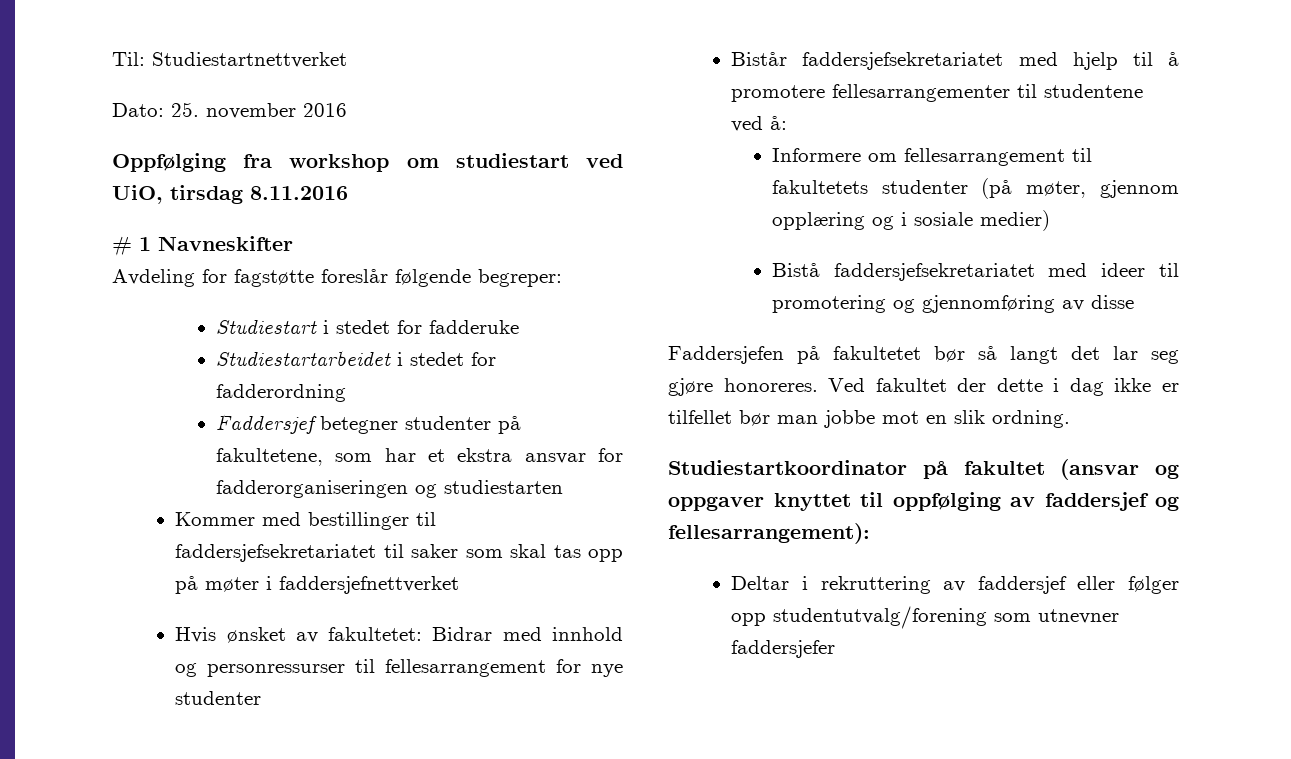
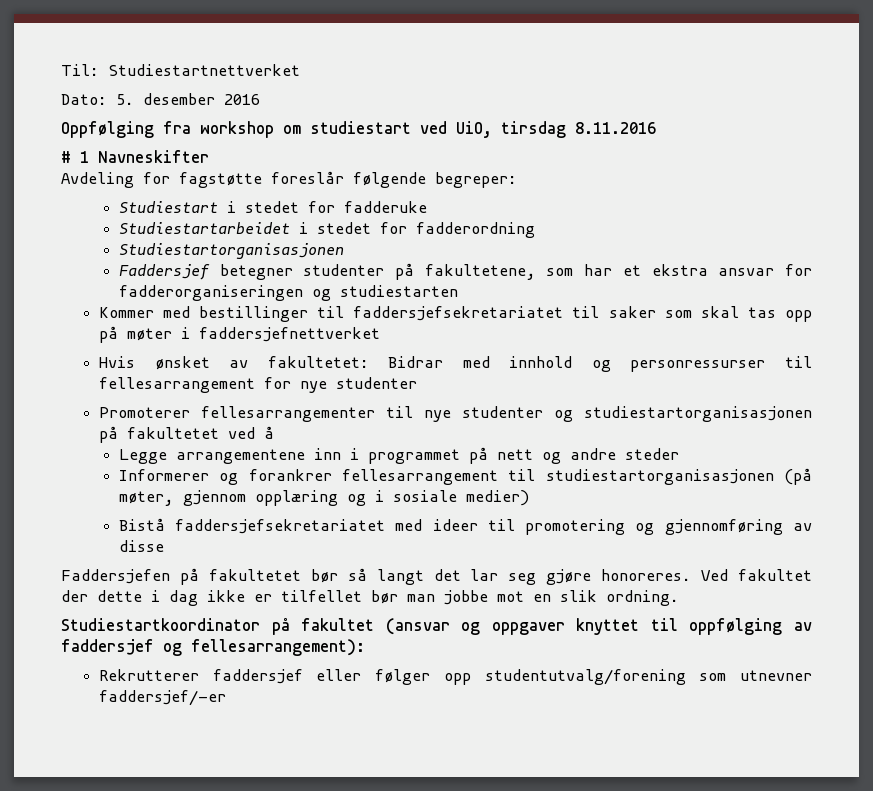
- Dato: 25. november 2016
+ Dato: 5. desember 2016
+ Studiestartorganisasjonen
- Bistår faddersjefsekretariatet med hjelp til å promotere fellesarrangementer til studentene ved å:
- Informere om fellesarrangement til fakultetets studenter (på møter, gjennom opplæring og i sosiale medier)
+ Promoterer fellesarrangementer til nye studenter og studiestartorganisasjonen på fakultetet ved å
+ Legge arrangementene inn i programmet på nett og andre steder
+ Informerer og forankrer fellesarrangement til studiestartorganisasjonen (på møter, gjennom opplæring og i sosiale medier)
- Deltar i rekruttering av faddersjef eller følger opp studentutvalg/forening som utnevner faddersjefer
+ Rekrutterer faddersjef eller følger opp studentutvalg/forening som utnevner faddersjef/-er

